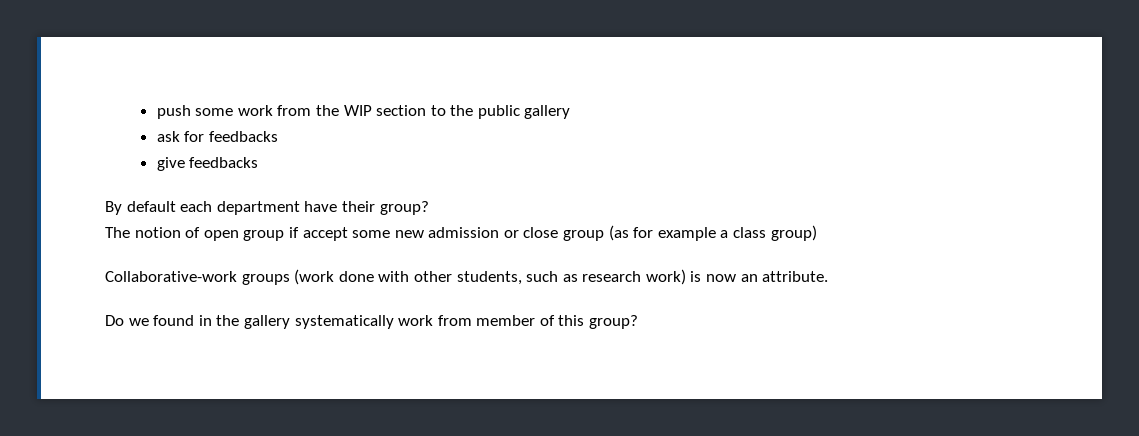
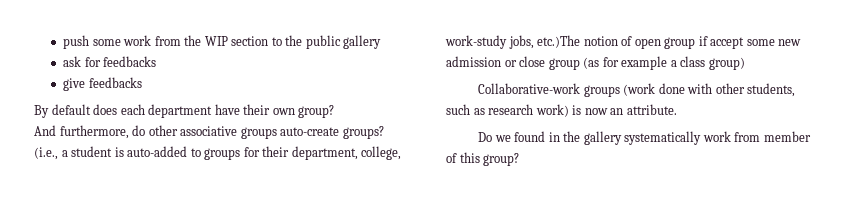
- By default each department have their group?
+ By default does each department have their own group?
- The notion of open group if accept some new admission or close group (as for example a class group)
+ And furthermore, do other associative groups auto-create groups? (i.e., a student is auto-added to groups for their department, college, work-study jobs, etc.)The notion of open group if accept some new admission or close group (as for example a class group)

